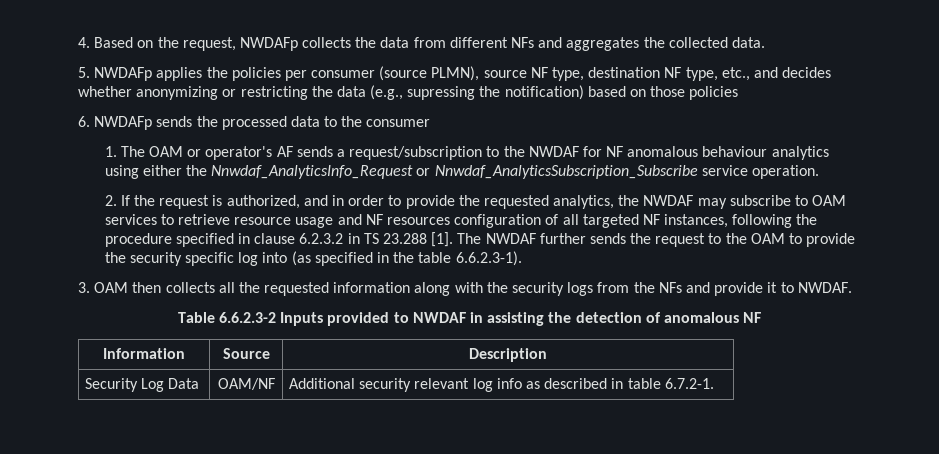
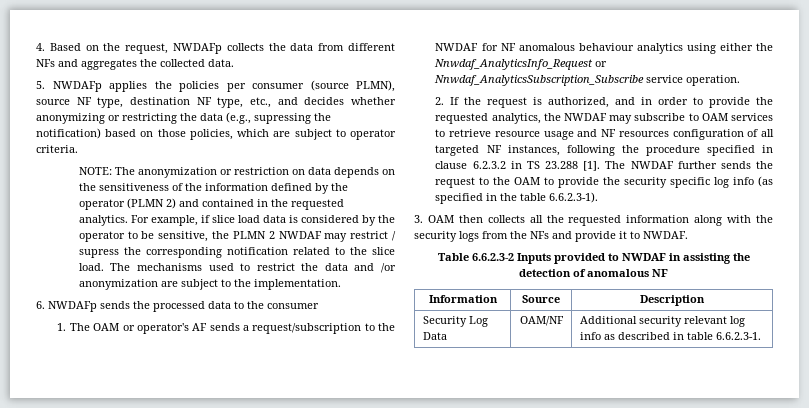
- 5. NWDAFp applies the policies per consumer (source PLMN), source NF type, destination NF type, etc., and decides whether anonymizing or restricting the data (e.g., supressing the notification) based on those policies
+ 5. NWDAFp applies the policies per consumer (source PLMN), source NF type, destination NF type, etc., and decides whether anonymizing or restricting the data (e.g., supressing the notification) based on those policies, which are subject to operator criteria.
+ NOTE: The anonymization or restriction on data depends on the sensitiveness of the information defined by the operator (PLMN 2) and contained in the requested analytics. For example, if slice load data is considered by the operator to be sensitive, the PLMN 2 NWDAF may restrict / supress the corresponding notification related to the slice load. The mechanisms used to restrict the data and /or anonymization are subject to the implementation.
- The NWDAF further sends the request to the OAM to provide the security specific log into (as specified in the table 6.6.2.3-1).
+ The NWDAF further sends the request to the OAM to provide the security specific log info (as specified in the table 6.6.2.3-1).
- Security Log Data | OAM/NF | Additional security relevant log info as described in table 6.7.2-1.
+ Security Log Data | OAM/NF | Additional security relevant log info as described in table 6.6.2.3-1.

